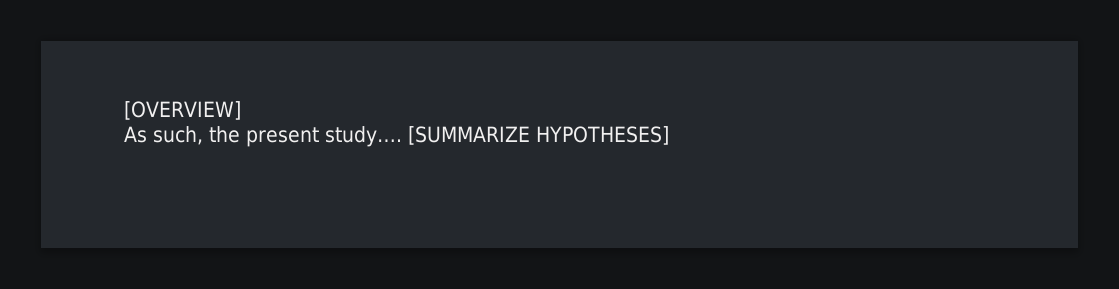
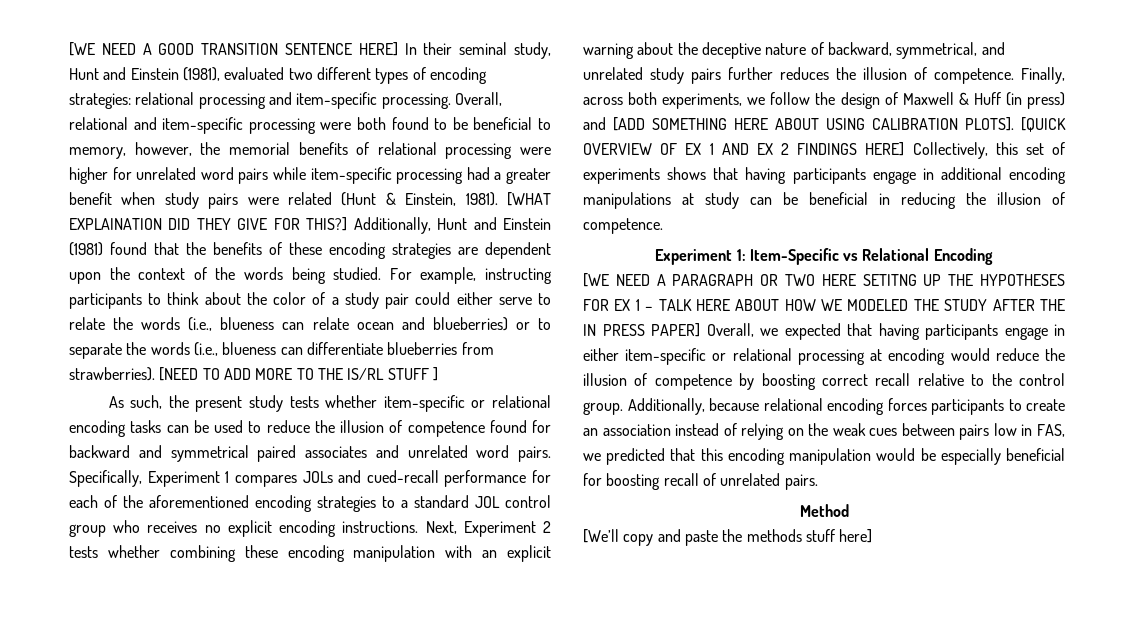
- [OVERVIEW]
- As such, the present study…. [SUMMARIZE HYPOTHESES]
+ [WE NEED A GOOD TRANSITION SENTENCE HERE] In their seminal study, Hunt and Einstein (1981), evaluated two different types of encoding strategies: relational processing and item-specific processing. Overall, relational and item-specific processing were both found to be beneficial to memory, however, the memorial benefits of relational processing were higher for unrelated word pairs while item-specific processing had a greater benefit when study pairs were related (Hunt & Einstein, 1981). [WHAT EXPLAINATION DID THEY GIVE FOR THIS?] Additionally, Hunt and Einstein (1981) found that the benefits of these encoding strategies are dependent upon the context of the words being studied. For example, instructing participants to think about the color of a study pair could either serve to relate the words (i.e., blueness can relate ocean and blueberries) or to separate the words (i.e., blueness can differentiate blueberries from strawberries). [NEED TO ADD MORE TO THE IS/RL STUFF ]
+ As such, the present study tests whether item-specific or relational encoding tasks can be used to reduce the illusion of competence found for backward and symmetrical paired associates and unrelated word pairs. Specifically, Experiment 1 compares JOLs and cued-recall performance for each of the aforementioned encoding strategies to a standard JOL control group who receives no explicit encoding instructions. Next, Experiment 2 tests whether combining these encoding manipulation with an explicit warning about the deceptive nature of backward, symmetrical, and unrelated study pairs further reduces the illusion of competence. Finally, across both experiments, we follow the design of Maxwell & Huff (in press) and [ADD SOMETHING HERE ABOUT USING CALIBRATION PLOTS]. [QUICK OVERVIEW OF EX 1 AND EX 2 FINDINGS HERE] Collectively, this set of experiments shows that having participants engage in additional encoding manipulations at study can be beneficial in reducing the illusion of competence.
+ Experiment 1: Item-Specific vs Relational Encoding
+ [WE NEED A PARAGRAPH OR TWO HERE SETITNG UP THE HYPOTHESES FOR EX 1 – TALK HERE ABOUT HOW WE MODELED THE STUDY AFTER THE IN PRESS PAPER] Overall, we expected that having participants engage in either item-specific or relational processing at encoding would reduce the illusion of competence by boosting correct recall relative to the control group. Additionally, because relational encoding forces participants to create an association instead of relying on the weak cues between pairs low in FAS, we predicted that this encoding manipulation would be especially beneficial for boosting recall of unrelated pairs.
+ Method
+ [We’ll copy and paste the methods stuff here]

